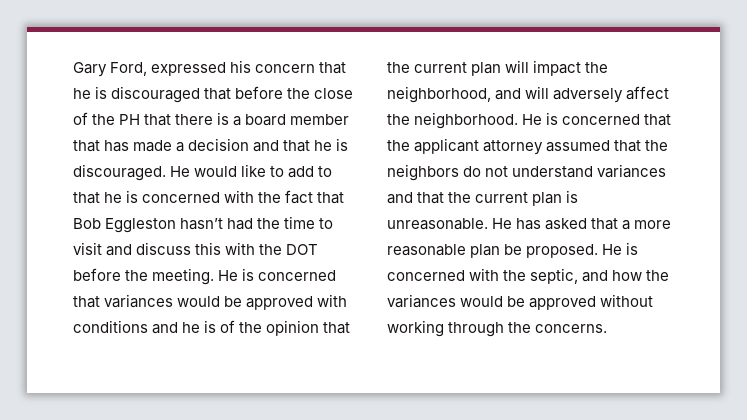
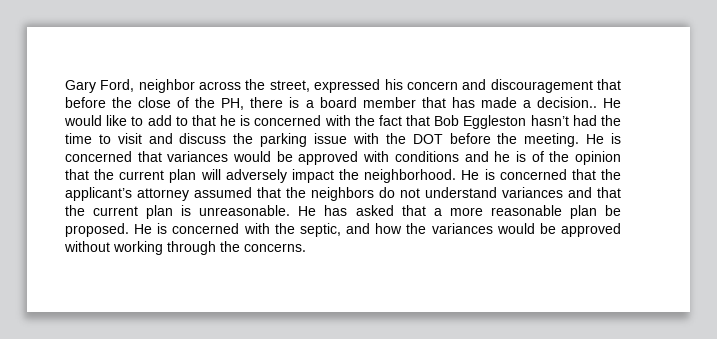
- Gary Ford, expressed his concern that he is discouraged that before the close of the PH that there is a board member that has made a decision and that he is discouraged.
+ Gary Ford, neighbor across the street, expressed his concern and discouragement that before the close of the PH, there is a board member that has made a decision..
- He would like to add to that he is concerned with the fact that Bob Eggleston hasn’t had the time to visit and discuss this with the DOT before the meeting.
+ He would like to add to that he is concerned with the fact that Bob Eggleston hasn’t had the time to visit and discuss the parking issue with the DOT before the meeting.
- He is concerned that variances would be approved with conditions and he is of the opinion that the current plan will impact the neighborhood, and will adversely affect the neighborhood.
+ He is concerned that variances would be approved with conditions and he is of the opinion that the current plan will adversely impact the neighborhood.
- He is concerned that the applicant attorney assumed that the neighbors do not understand variances and that the current plan is unreasonable.
+ He is concerned that the applicant’s attorney assumed that the neighbors do not understand variances and that the current plan is unreasonable.

